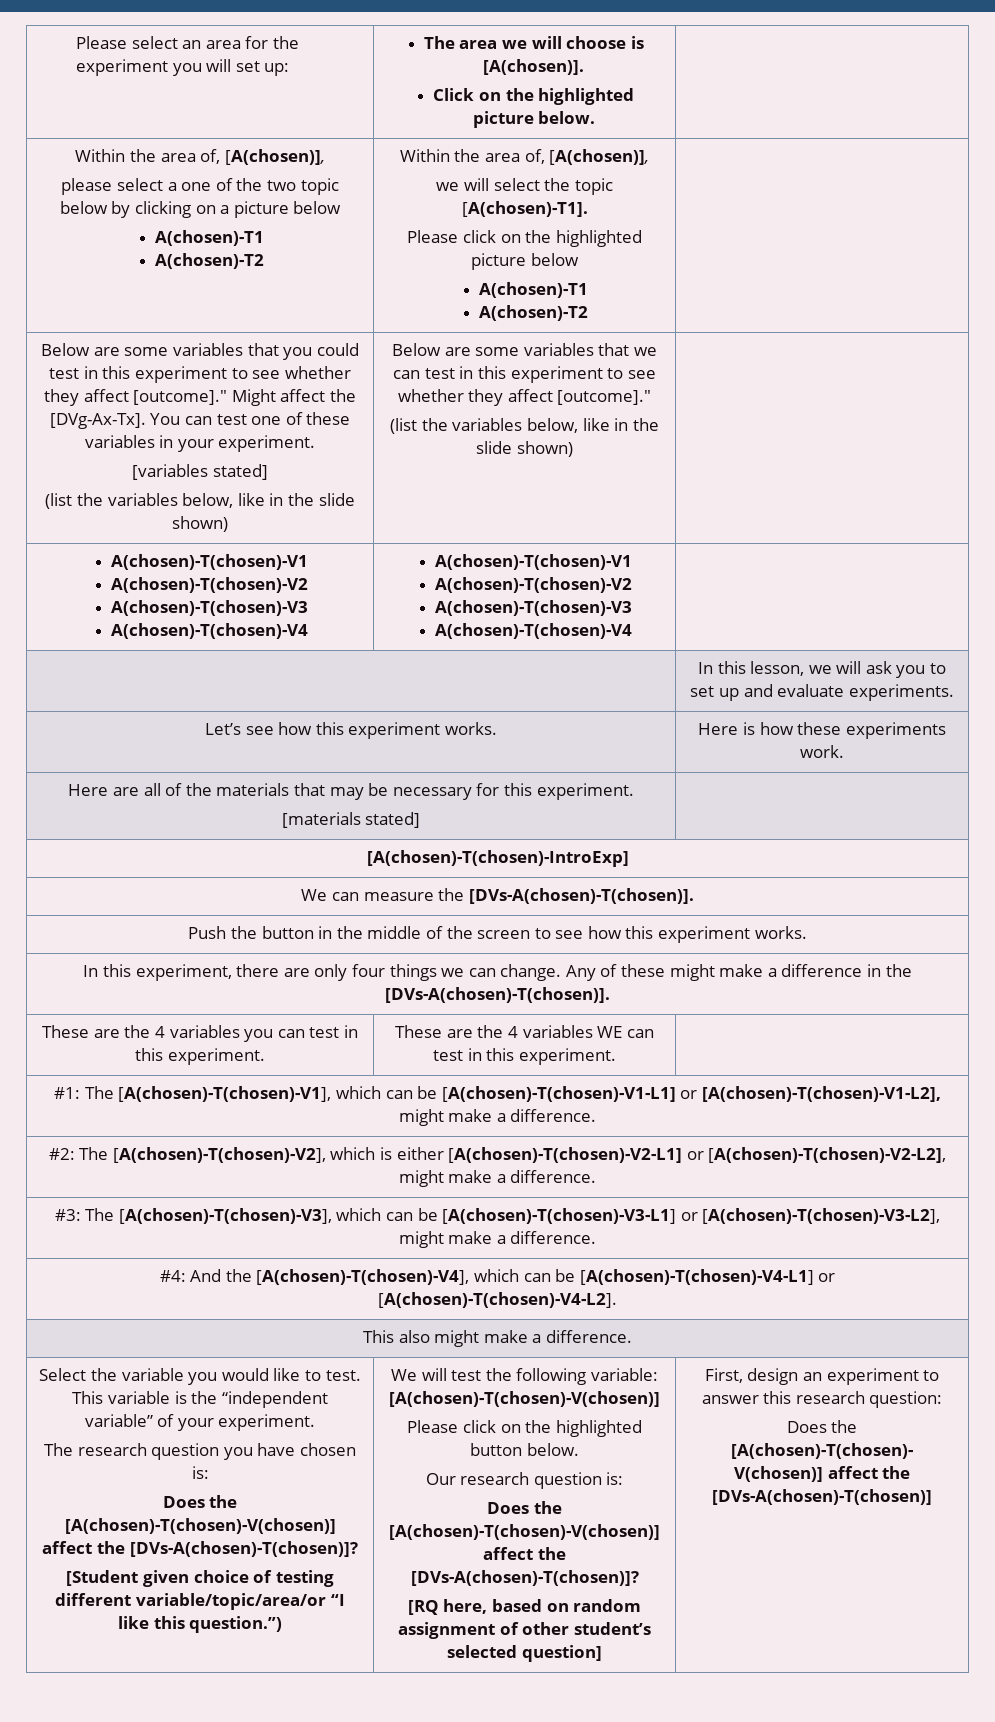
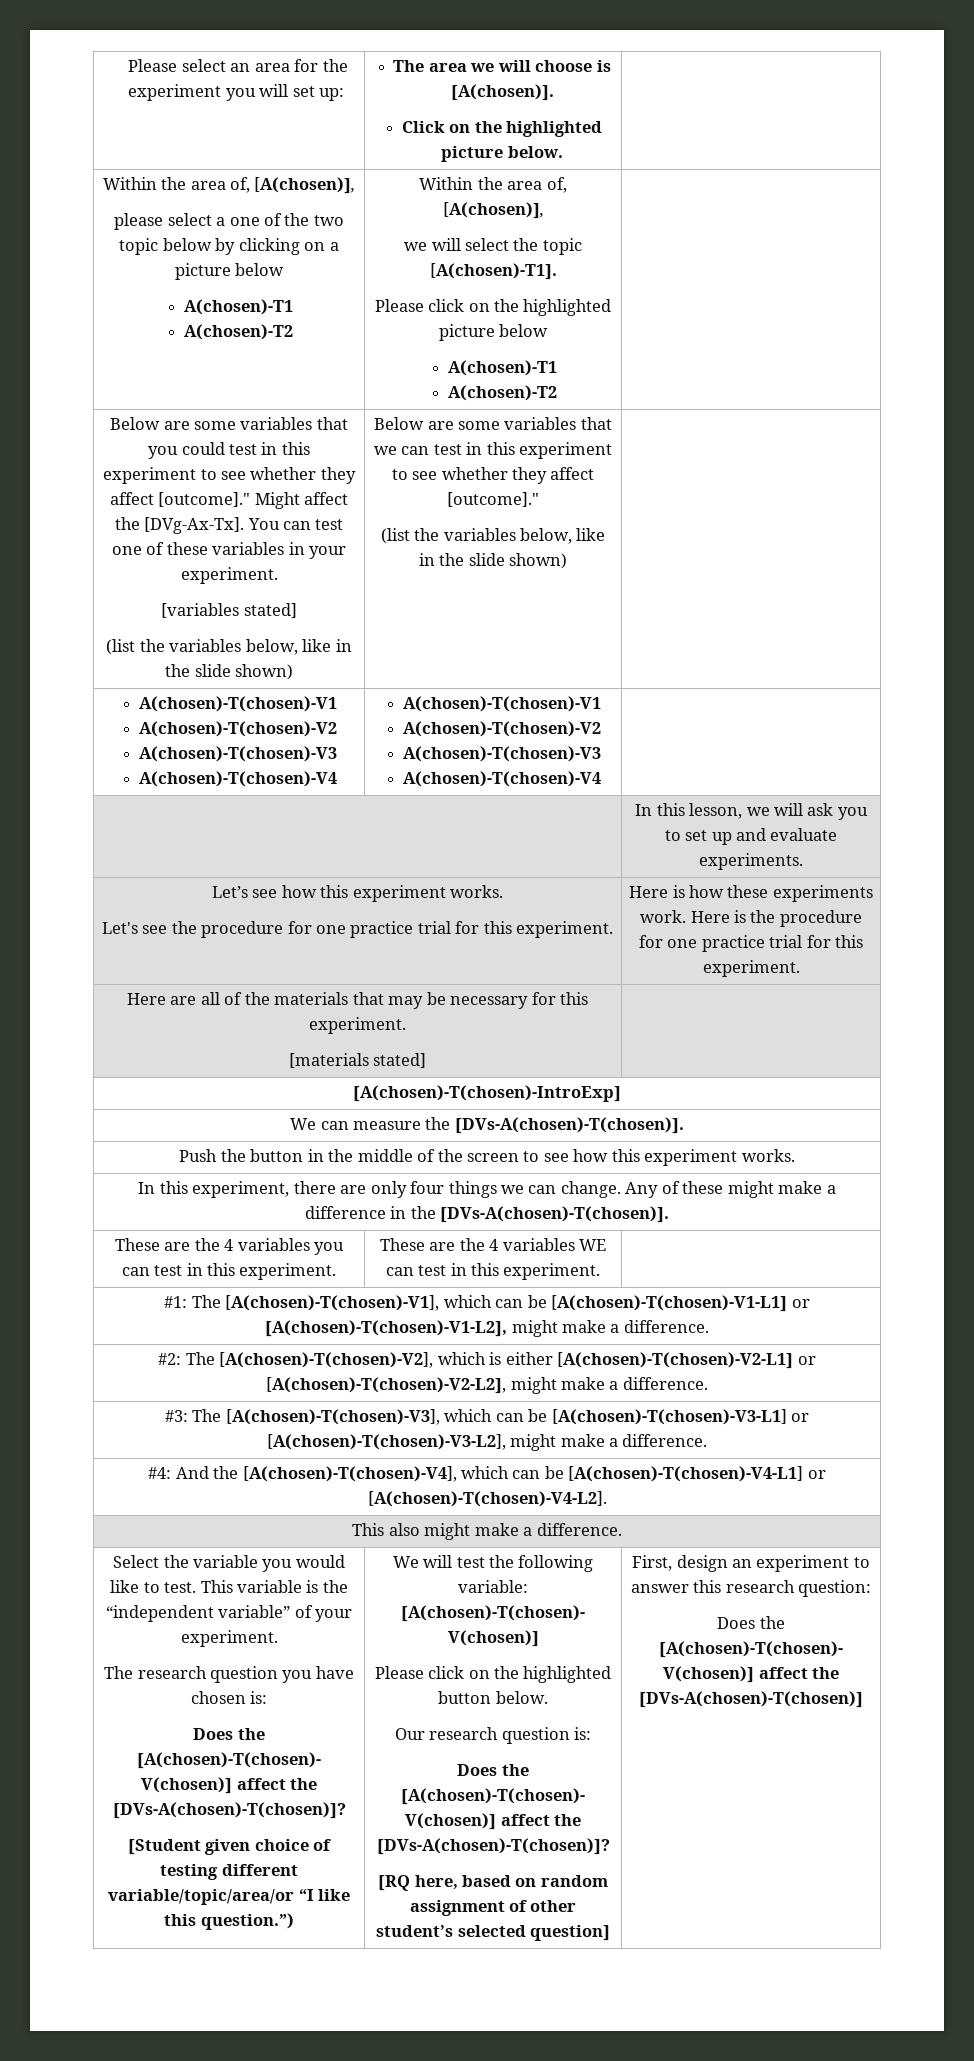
- Let’s see how this experiment works. | Here is how these experiments work.
+ Let’s see how this experiment works.
+ Let's see the procedure for one practice trial for this experiment. | Here is how these experiments work. Here is the procedure for one practice trial for this experiment.

